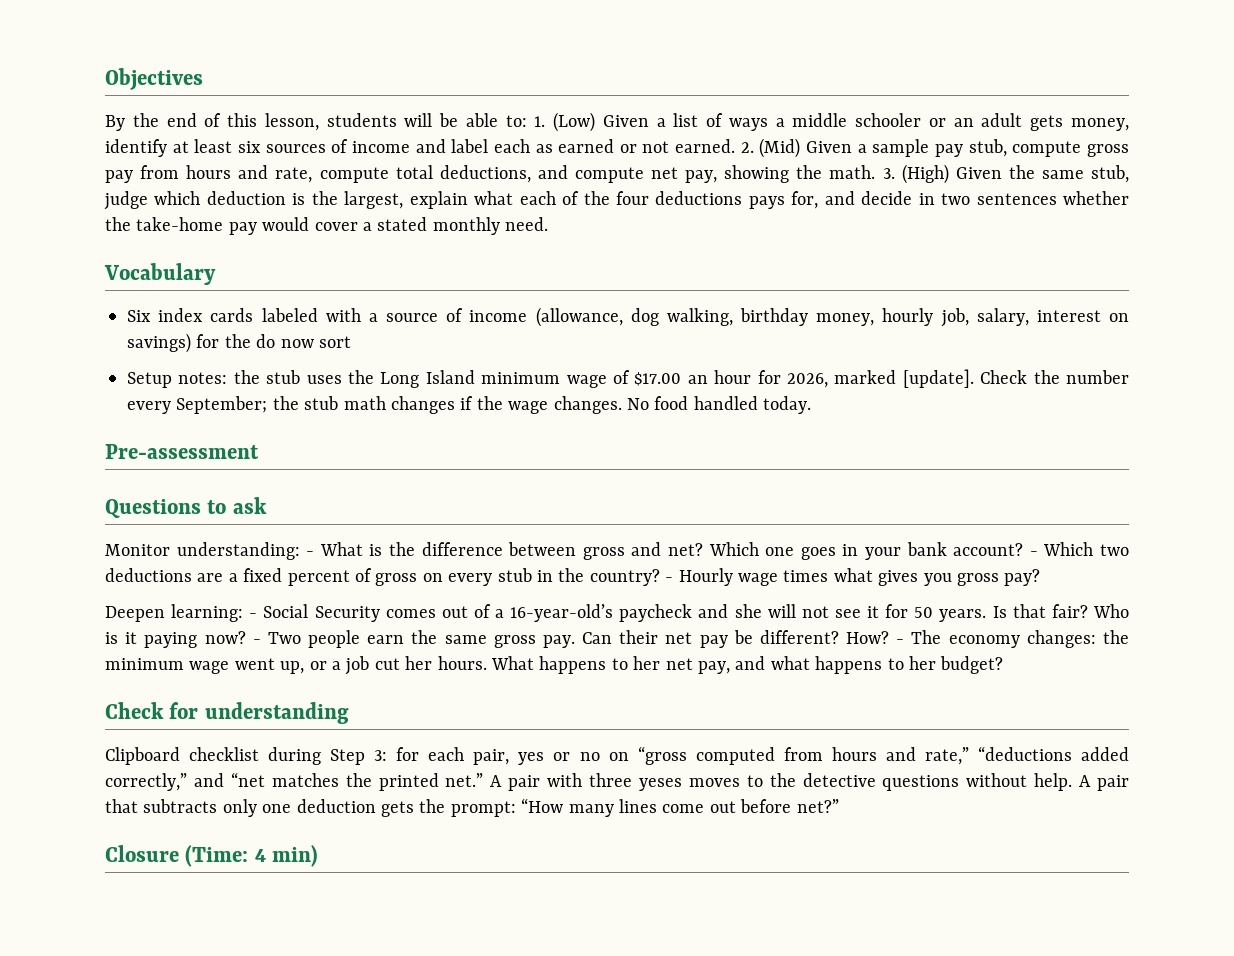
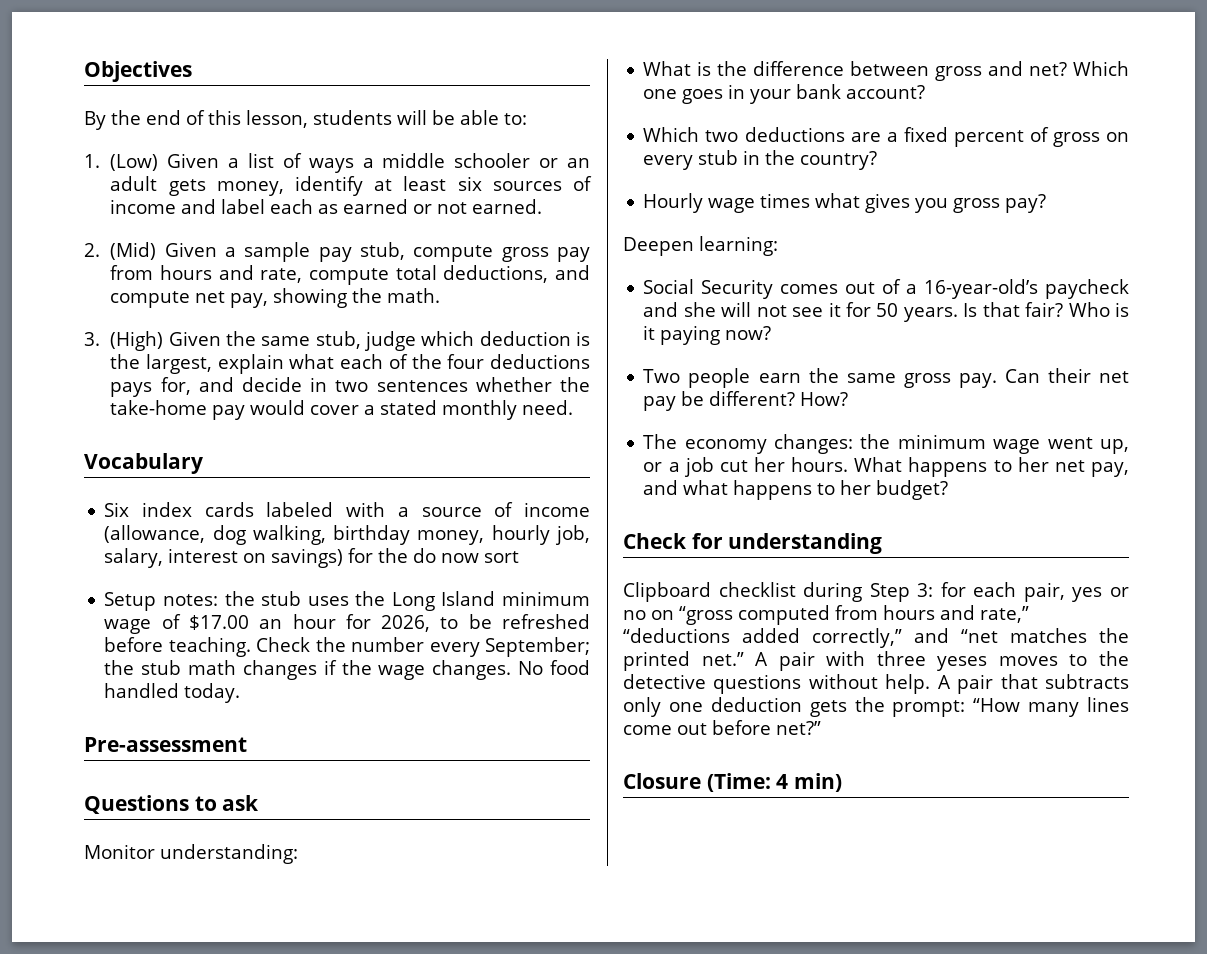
- By the end of this lesson, students will be able to: 1. (Low) Given a list of ways a middle schooler or an adult gets money, identify at least six sources of income and label each as earned or not earned. 2. (Mid) Given a sample pay stub, compute gross pay from hours and rate, compute total deductions, and compute net pay, showing the math. 3. (High) Given the same stub, judge which deduction is the largest, explain what each of the four deductions pays for, and decide in two sentences whether the take-home pay would cover a stated monthly need.
+ By the end of this lesson, students will be able to:
+ 1. (Low) Given a list of ways a middle schooler or an adult gets money, identify at least six sources of income and label each as earned or not earned.
+ 2. (Mid) Given a sample pay stub, compute gross pay from hours and rate, compute total deductions, and compute net pay, showing the math.
+ 3. (High) Given the same stub, judge which deduction is the largest, explain what each of the four deductions pays for, and decide in two sentences whether the take-home pay would cover a stated monthly need.
- Setup notes: the stub uses the Long Island minimum wage of $17.00 an hour for 2026, marked [update].
+ Setup notes: the stub uses the Long Island minimum wage of $17.00 an hour for 2026, to be refreshed before teaching.
- Monitor understanding: - What is the difference between gross and net?
+ Monitor understanding:
+ What is the difference between gross and net?
- Which one goes in your bank account? - Which two deductions are a fixed percent of gross on every stub in the country? - Hourly wage times what gives you gross pay?
+ Which one goes in your bank account?
+ Which two deductions are a fixed percent of gross on every stub in the country?
+ Hourly wage times what gives you gross pay?
- Deepen learning: - Social Security comes out of a 16-year-old’s paycheck and she will not see it for 50 years.
+ Deepen learning:
+ Social Security comes out of a 16-year-old’s paycheck and she will not see it for 50 years.
- Who is it paying now? - Two people earn the same gross pay.
+ Who is it paying now?
+ Two people earn the same gross pay.
- How? - The economy changes: the minimum wage went up, or a job cut her hours.
+ How?
+ The economy changes: the minimum wage went up, or a job cut her hours.

